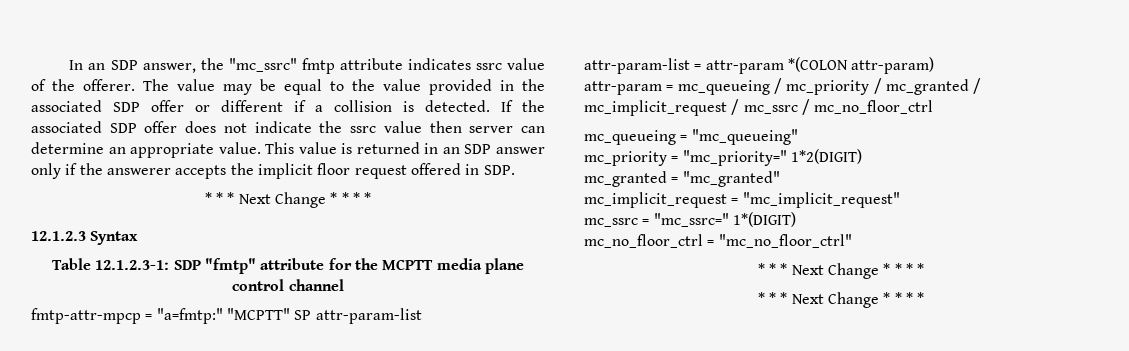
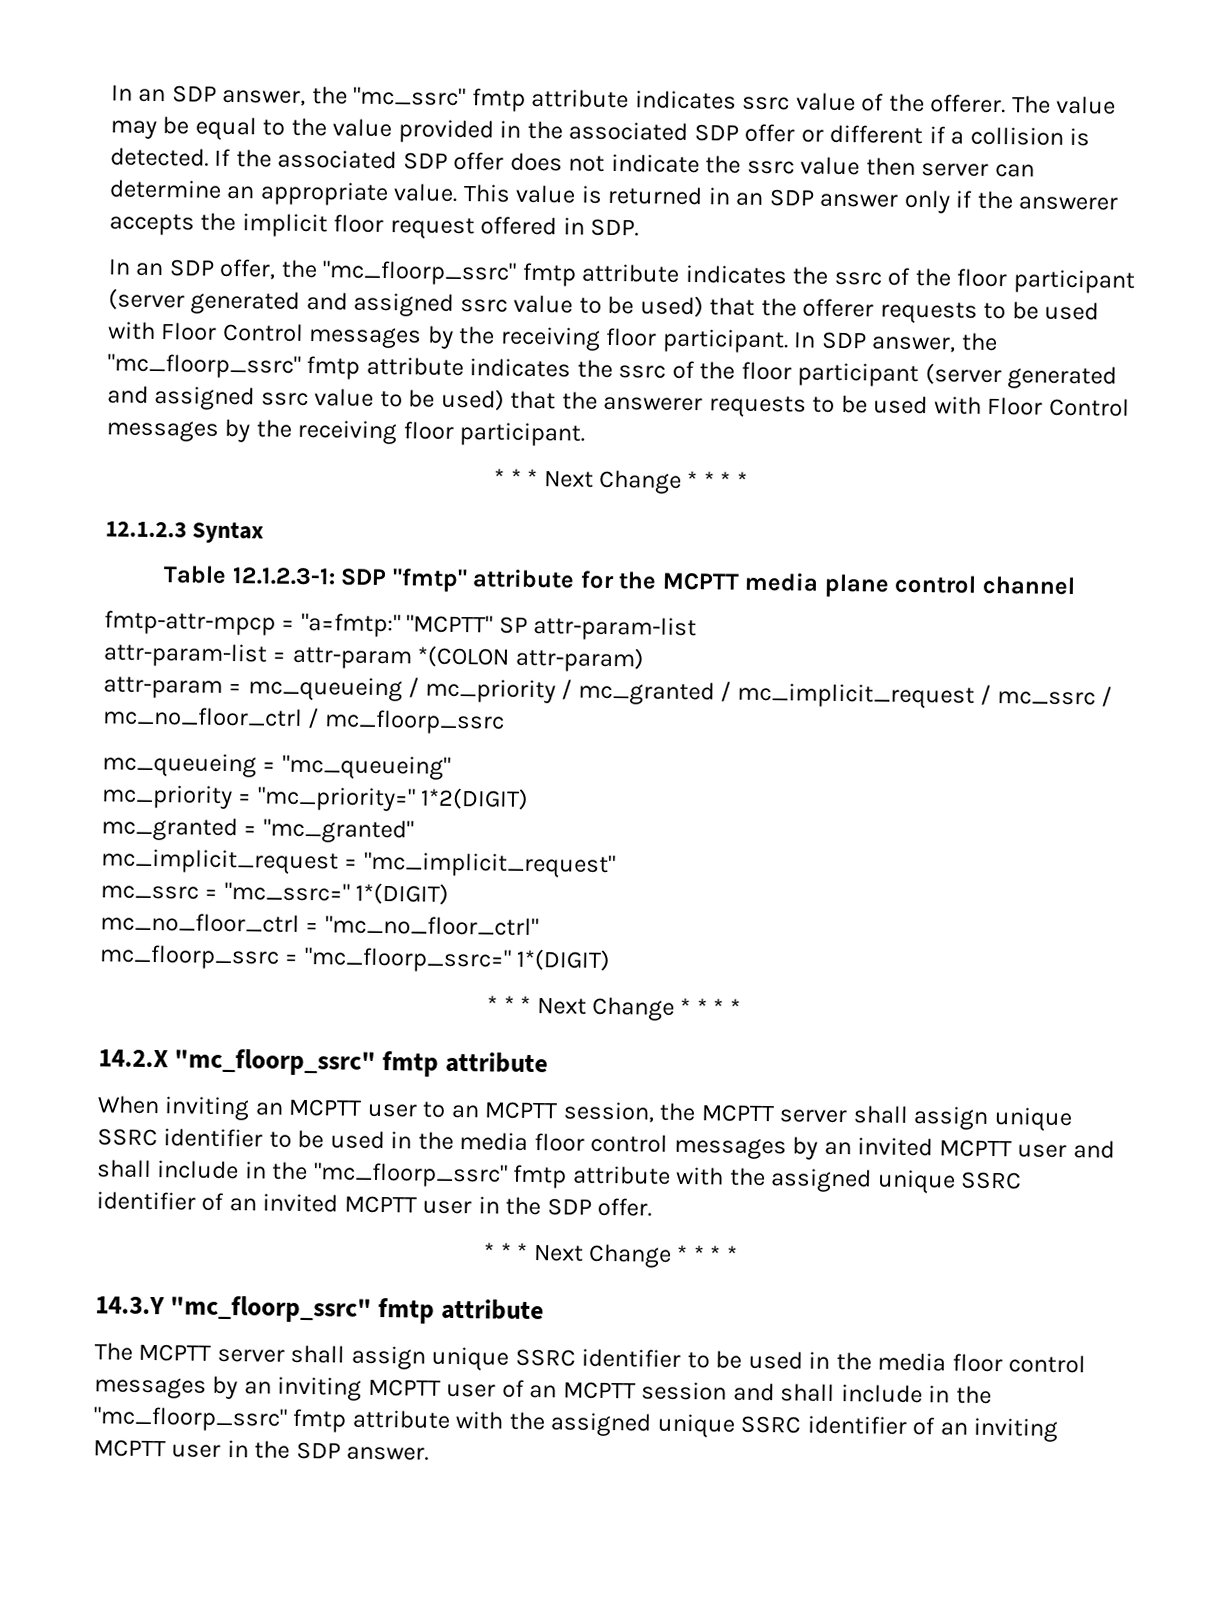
+ In an SDP offer, the "mc_floorp_ssrc" fmtp attribute indicates the ssrc of the floor participant (server generated and assigned ssrc value to be used) that the offerer requests to be used with Floor Control messages by the receiving floor participant. In SDP answer, the "mc_floorp_ssrc" fmtp attribute indicates the ssrc of the floor participant (server generated and assigned ssrc value to be used) that the answerer requests to be used with Floor Control messages by the receiving floor participant.
- attr-param = mc_queueing / mc_priority / mc_granted / mc_implicit_request / mc_ssrc / mc_no_floor_ctrl
+ attr-param = mc_queueing / mc_priority / mc_granted / mc_implicit_request / mc_ssrc / mc_no_floor_ctrl / mc_floorp_ssrc
  mc_no_floor_ctrl = "mc_no_floor_ctrl"
+ mc_floorp_ssrc = "mc_floorp_ssrc=" 1*(DIGIT)
  * * * Next Change * * * *
+ 14.2.X "mc_floorp_ssrc" fmtp attribute
+ When inviting an MCPTT user to an MCPTT session, the MCPTT server shall assign unique SSRC identifier to be used in the media floor control messages by an invited MCPTT user and shall include in the "mc_floorp_ssrc" fmtp attribute with the assigned unique SSRC identifier of an invited MCPTT user in the SDP offer.
  * * * Next Change * * * *
+ 14.3.Y "mc_floorp_ssrc" fmtp attribute
+ The MCPTT server shall assign unique SSRC identifier to be used in the media floor control messages by an inviting MCPTT user of an MCPTT session and shall include in the "mc_floorp_ssrc" fmtp attribute with the assigned unique SSRC identifier of an inviting MCPTT user in the SDP answer.

